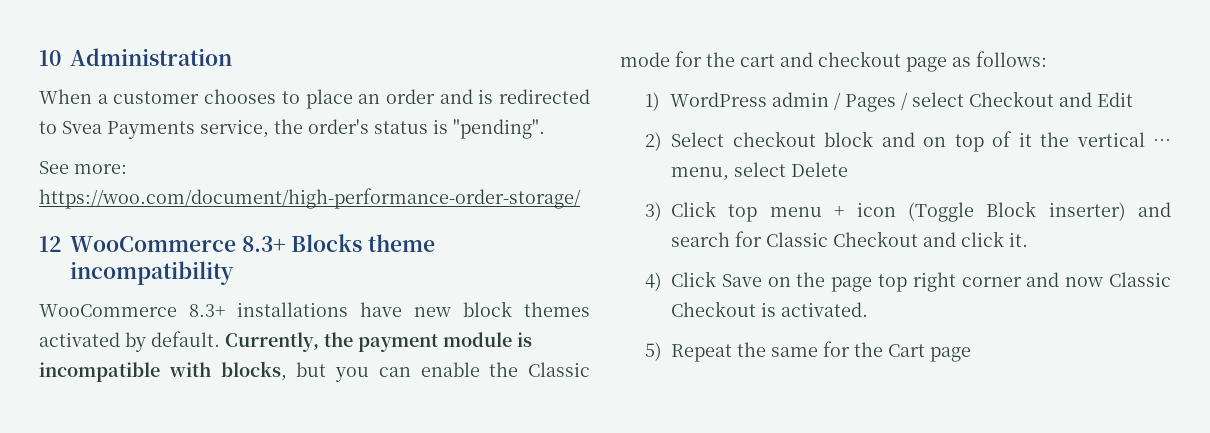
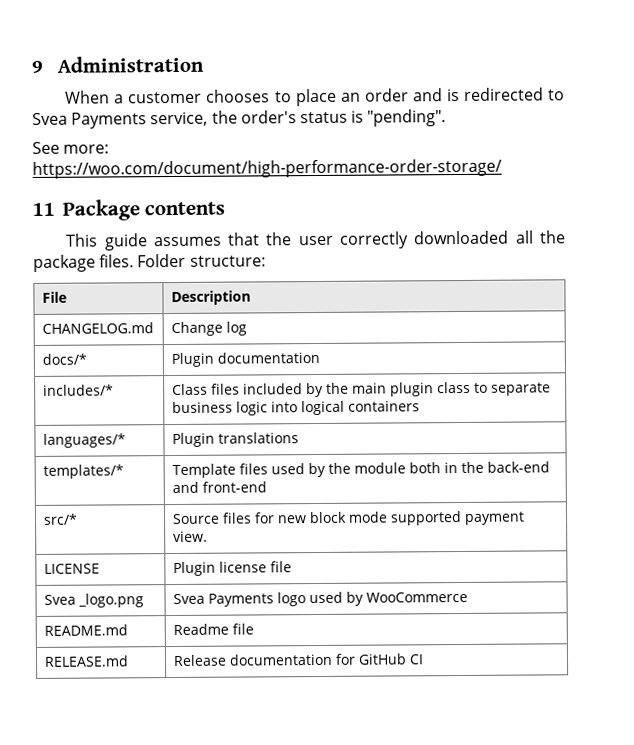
- 10 Administration
+ 9 Administration
- 12 WooCommerce 8.3+ Blocks theme incompatibility
- WooCommerce 8.3+ installations have new block themes activated by default. Currently, the payment module is incompatible with blocks, but you can enable the Classic mode for the cart and checkout page as follows:
- 1) WordPress admin / Pages / select Checkout and Edit
- 2) Select checkout block and on top of it the vertical … menu, select Delete
- 3) Click top menu + icon (Toggle Block inserter) and search for Classic Checkout and click it.
- 4) Click Save on the page top right corner and now Classic Checkout is activated.
- 5) Repeat the same for the Cart page
+ 11 Package contents
+ This guide assumes that the user correctly downloaded all the package files. Folder structure:
+ File | Description
+ CHANGELOG.md | Change log
+ docs/* | Plugin documentation
+ includes/* | Class files included by the main plugin class to separate business logic into logical containers
+ languages/* | Plugin translations
+ templates/* | Template files used by the module both in the back-end and front-end
+ src/* | Source files for new block mode supported payment view.
+ LICENSE | Plugin license file
+ Svea _logo.png | Svea Payments logo used by WooCommerce
+ README.md | Readme file
+ RELEASE.md | Release documentation for GitHub CI

